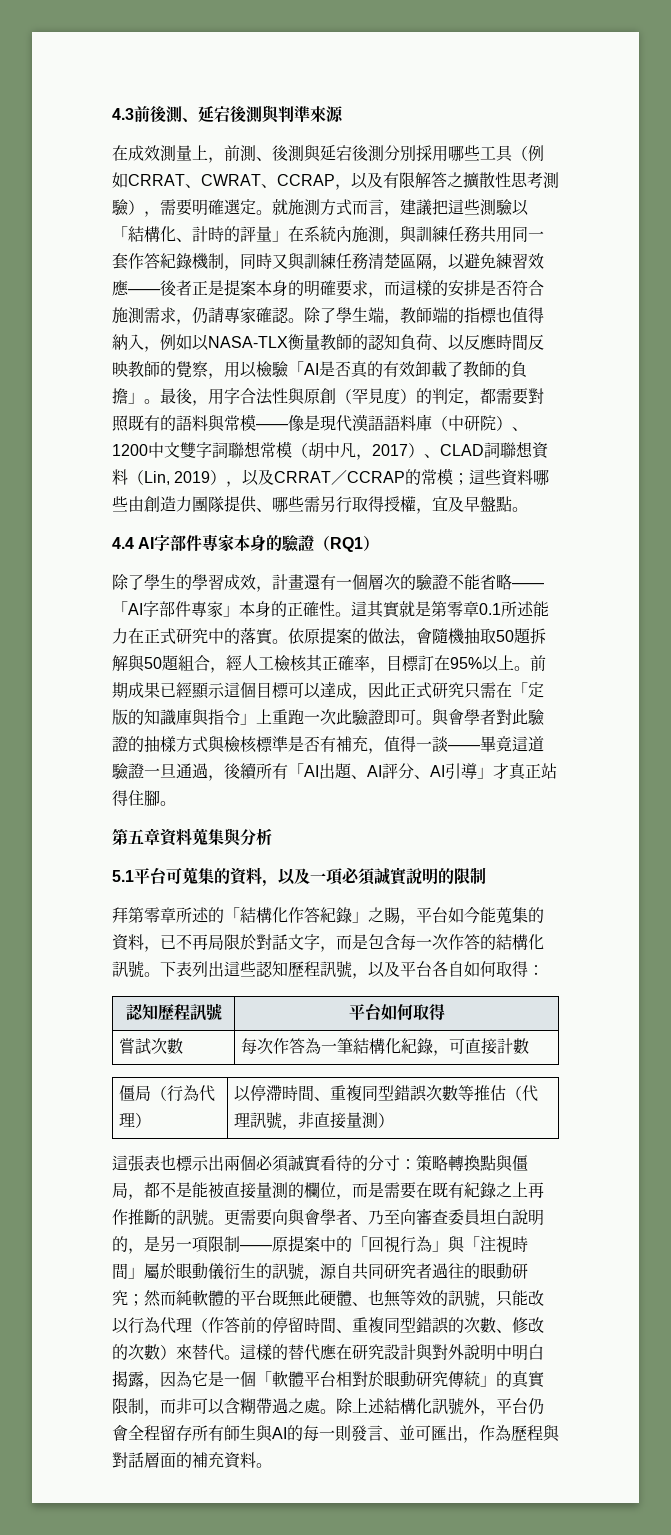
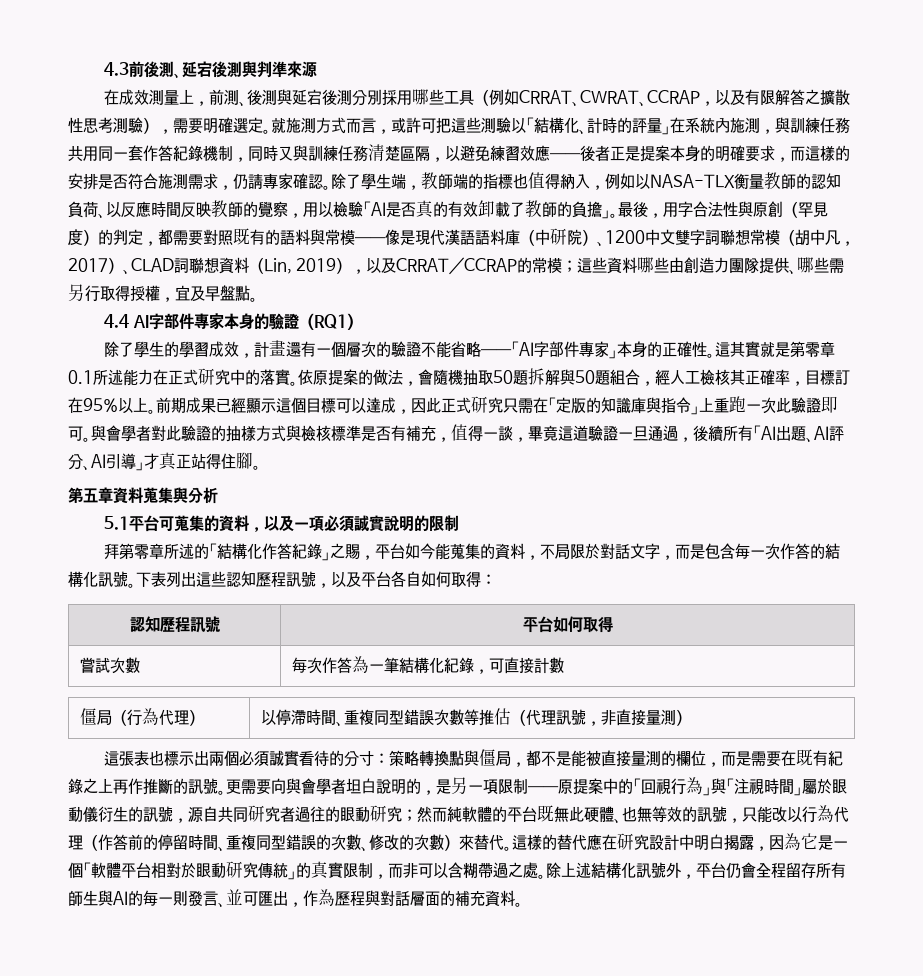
- 就施測方式而言，建議把這些測驗以「結構化、計時的評量」在系統內施測，與訓練任務共用同一套作答紀錄機制，同時又與訓練任務清楚區隔，以避免練習效應——後者正是提案本身的明確要求，而這樣的安排是否符合施測需求，仍請專家確認。
+ 就施測方式而言，或許可把這些測驗以「結構化、計時的評量」在系統內施測，與訓練任務共用同一套作答紀錄機制，同時又與訓練任務清楚區隔，以避免練習效應——後者正是提案本身的明確要求，而這樣的安排是否符合施測需求，仍請專家確認。
- 與會學者對此驗證的抽樣方式與檢核標準是否有補充，值得一談——畢竟這道驗證一旦通過，後續所有「AI出題、AI評分、AI引導」才真正站得住腳。
+ 與會學者對此驗證的抽樣方式與檢核標準是否有補充，值得一談，畢竟這道驗證一旦通過，後續所有「AI出題、AI評分、AI引導」才真正站得住腳。
- 拜第零章所述的「結構化作答紀錄」之賜，平台如今能蒐集的資料，已不再局限於對話文字，而是包含每一次作答的結構化訊號。
+ 拜第零章所述的「結構化作答紀錄」之賜，平台如今能蒐集的資料，不局限於對話文字，而是包含每一次作答的結構化訊號。
- 更需要向與會學者、乃至向審查委員坦白說明的，是另一項限制——原提案中的「回視行為」與「注視時間」屬於眼動儀衍生的訊號，源自共同研究者過往的眼動研究；
+ 更需要向與會學者坦白說明的，是另一項限制——原提案中的「回視行為」與「注視時間」屬於眼動儀衍生的訊號，源自共同研究者過往的眼動研究；
- 這樣的替代應在研究設計與對外說明中明白揭露，因為它是一個「軟體平台相對於眼動研究傳統」的真實限制，而非可以含糊帶過之處。
+ 這樣的替代應在研究設計中明白揭露，因為它是一個「軟體平台相對於眼動研究傳統」的真實限制，而非可以含糊帶過之處。

